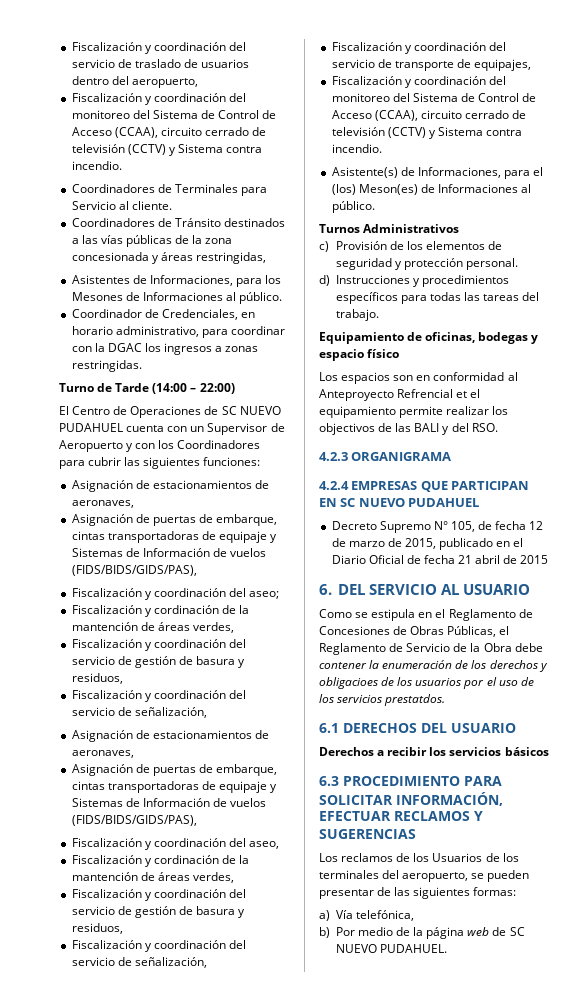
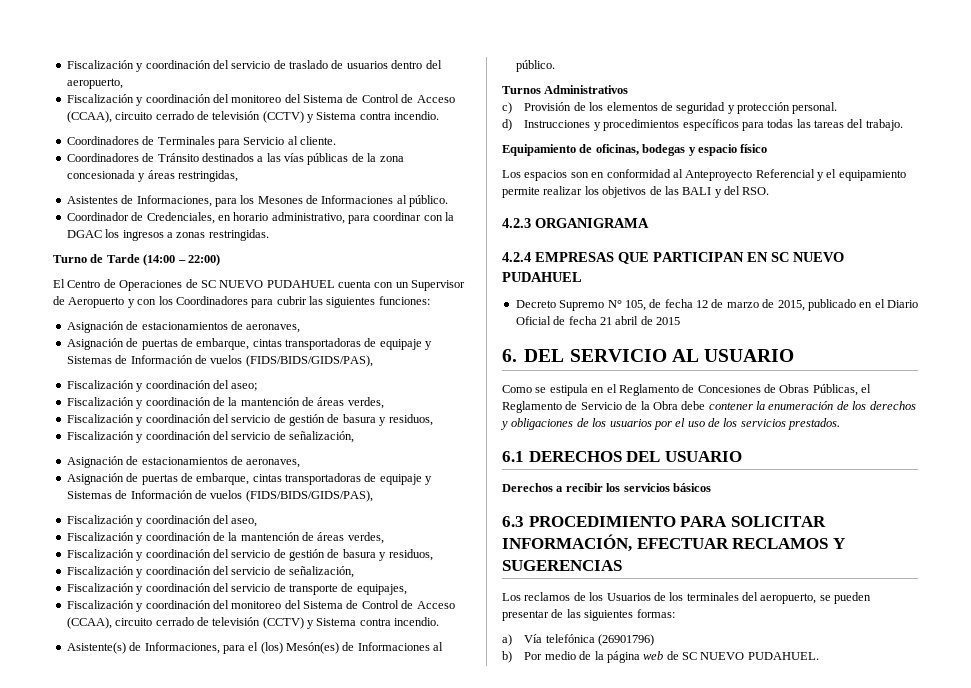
  Fiscalización y coordinación del aseo;
- Fiscalización y cordinación de la mantención de áreas verdes,
+ Fiscalización y coordinación de la mantención de áreas verdes,
  Fiscalización y coordinación del aseo,
- Fiscalización y cordinación de la mantención de áreas verdes,
+ Fiscalización y coordinación de la mantención de áreas verdes,
- Asistente(s) de Informaciones, para el (los) Meson(es) de Informaciones al público.
+ Asistente(s) de Informaciones, para el (los) Mesón(es) de Informaciones al público.
- Los espacios son en conformidad al Anteproyecto Refrencial et el equipamiento permite realizar los objectivos de las BALI y del RSO.
+ Los espacios son en conformidad al Anteproyecto Referencial y el equipamiento permite realizar los objetivos de las BALI y del RSO.
- Como se estipula en el Reglamento de Concesiones de Obras Públicas, el Reglamento de Servicio de la Obra debe contener la enumeración de los derechos y obligacioes de los usuarios por el uso de los servicios prestatdos.
+ Como se estipula en el Reglamento de Concesiones de Obras Públicas, el Reglamento de Servicio de la Obra debe contener la enumeración de los derechos y obligaciones de los usuarios por el uso de los servicios prestados.
- a) Vía telefónica,
+ a) Vía telefónica (26901796)

